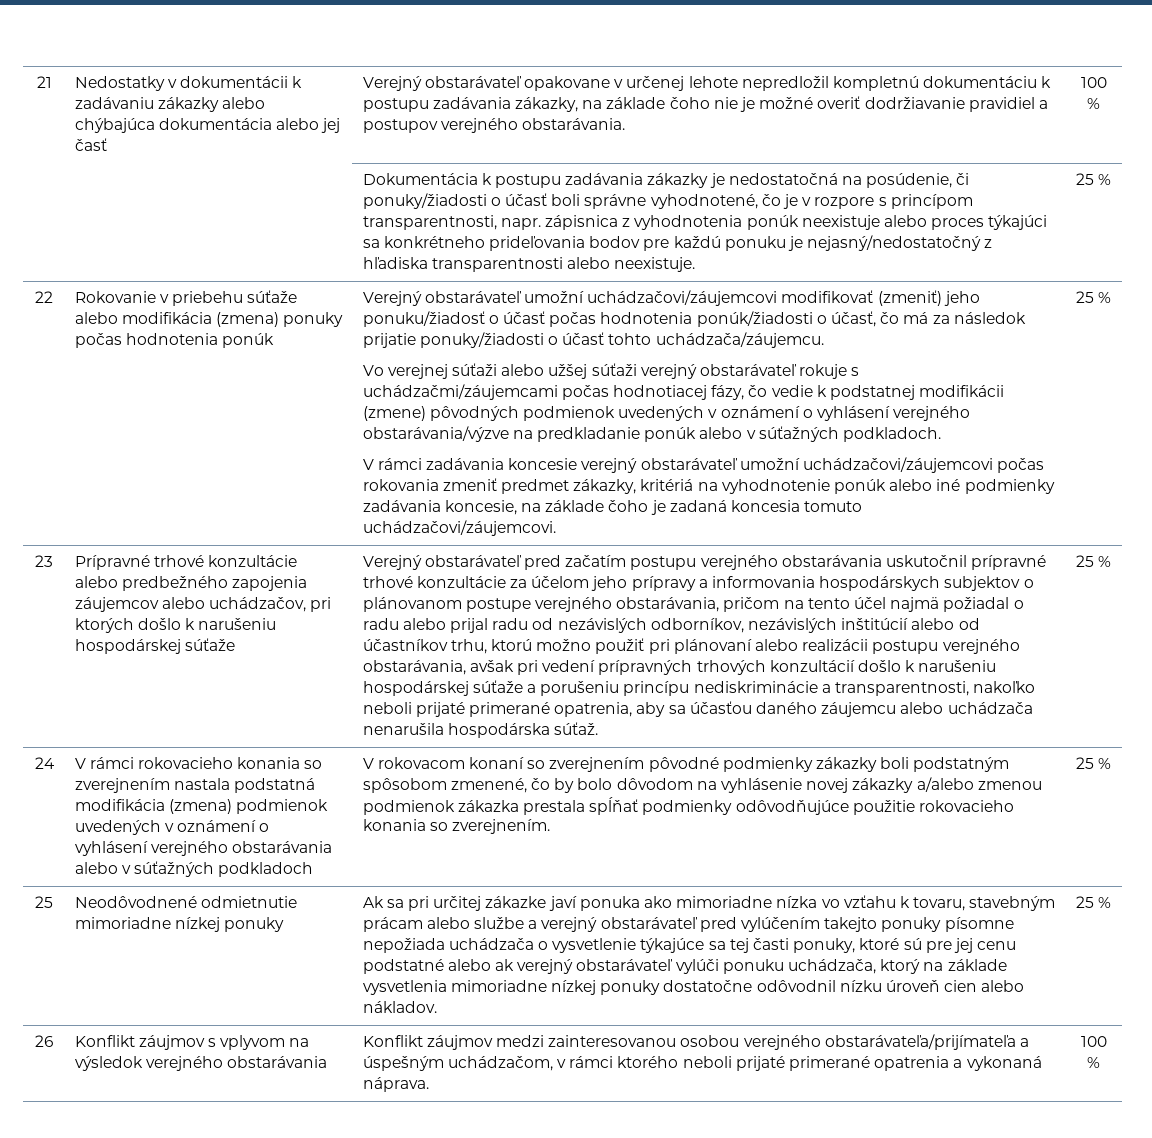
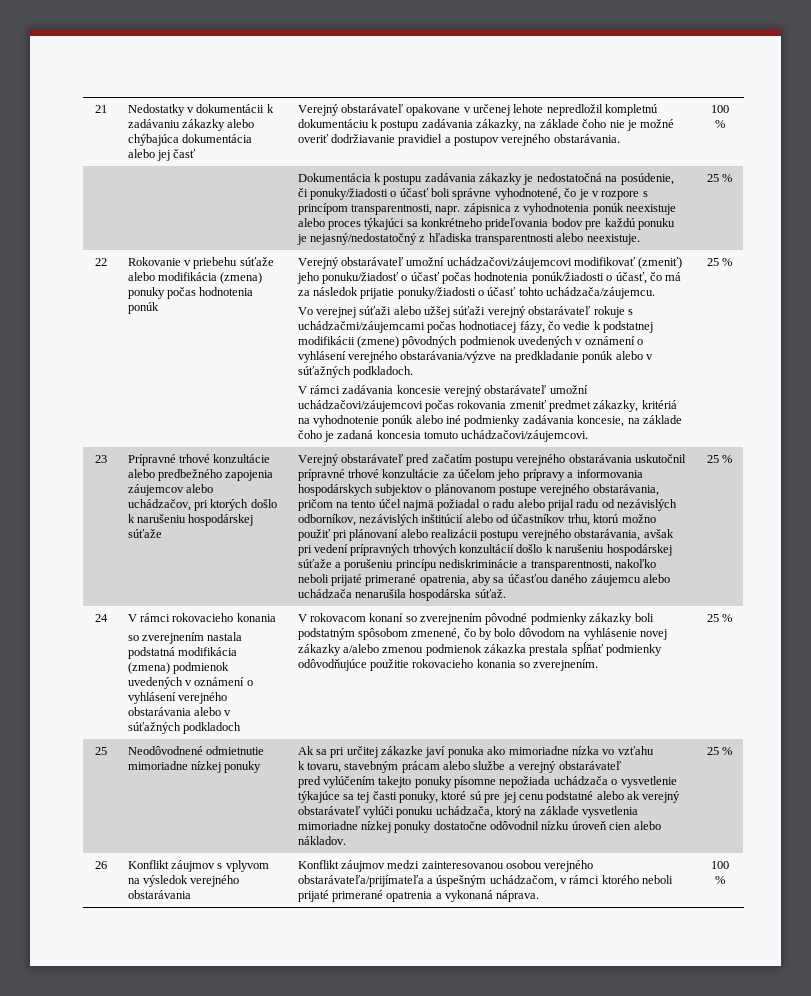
- V rámci rokovacieho konania so zverejnením nastala podstatná modifikácia (zmena) podmienok uvedených v oznámení o vyhlásení verejného obstarávania alebo v súťažných podkladoch
+ V rámci rokovacieho konania
+ so zverejnením nastala podstatná modifikácia (zmena) podmienok uvedených v oznámení o vyhlásení verejného obstarávania alebo v súťažných podkladoch
- Ak sa pri určitej zákazke javí ponuka ako mimoriadne nízka vo vzťahu k tovaru, stavebným prácam alebo službe a verejný obstarávateľ pred vylúčením takejto ponuky písomne nepožiada uchádzača o vysvetlenie týkajúce sa tej časti ponuky, ktoré sú pre jej cenu podstatné alebo ak verejný obstarávateľ vylúči ponuku uchádzača, ktorý na základe vysvetlenia mimoriadne nízkej ponuky dostatočne odôvodnil nízku úroveň cien alebo nákladov.
+ Ak sa pri určitej zákazke javí ponuka ako mimoriadne nízka vo vzťahu
+ k tovaru, stavebným prácam alebo službe a verejný obstarávateľ
+ pred vylúčením takejto ponuky písomne nepožiada uchádzača o vysvetlenie týkajúce sa tej časti ponuky, ktoré sú pre jej cenu podstatné alebo ak verejný obstarávateľ vylúči ponuku uchádzača, ktorý na základe vysvetlenia mimoriadne nízkej ponuky dostatočne odôvodnil nízku úroveň cien alebo nákladov.

